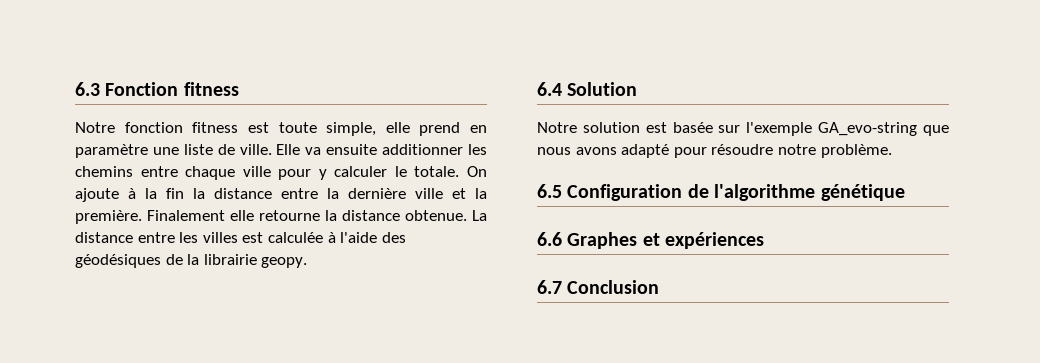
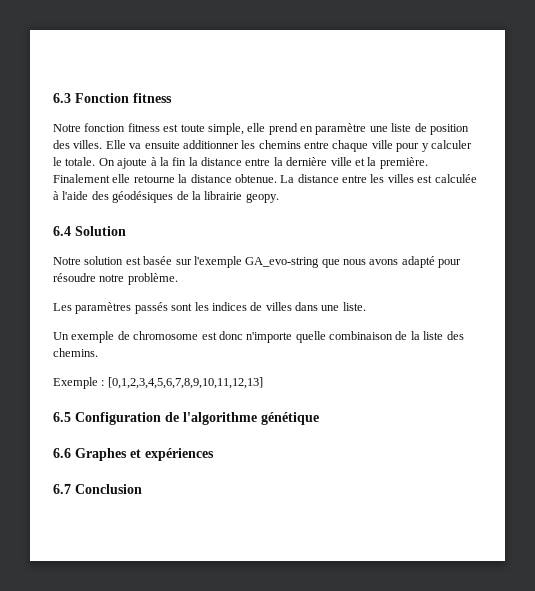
- Notre fonction fitness est toute simple, elle prend en paramètre une liste de ville.
+ Notre fonction fitness est toute simple, elle prend en paramètre une liste de position des villes.
+ Les paramètres passés sont les indices de villes dans une liste.
+ Un exemple de chromosome est donc n'importe quelle combinaison de la liste des chemins.
+ Exemple : [0,1,2,3,4,5,6,7,8,9,10,11,12,13]

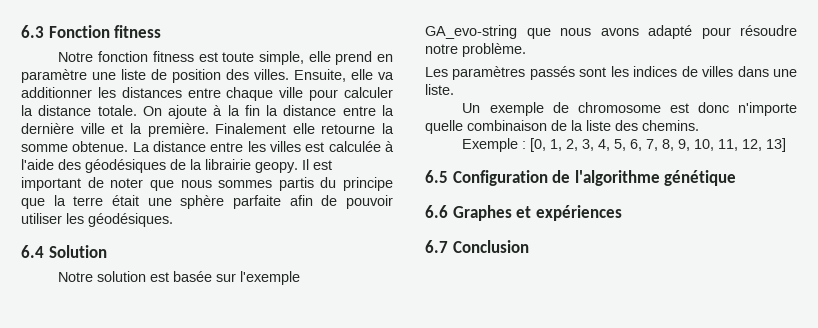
- Elle va ensuite additionner les chemins entre chaque ville pour y calculer le totale.
+ Ensuite, elle va additionner les distances entre chaque ville pour calculer la distance totale.
- Finalement elle retourne la distance obtenue.
+ Finalement elle retourne la somme obtenue.
+ Il est important de noter que nous sommes partis du principe que la terre était une sphère parfaite afin de pouvoir utiliser les géodésiques.
- Exemple : [0,1,2,3,4,5,6,7,8,9,10,11,12,13]
+ Exemple : [0, 1, 2, 3, 4, 5, 6, 7, 8, 9, 10, 11, 12, 13]

